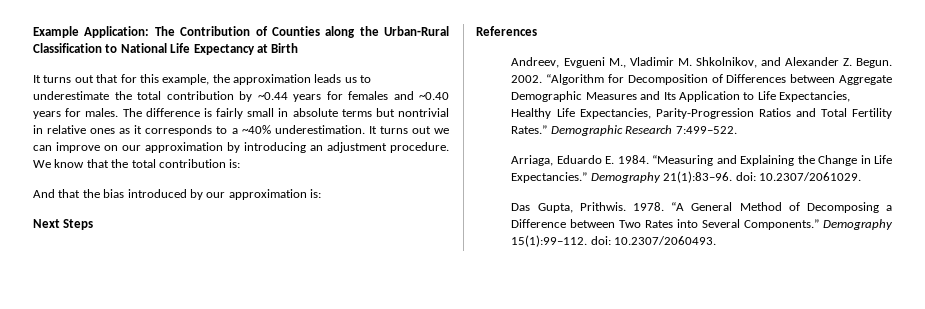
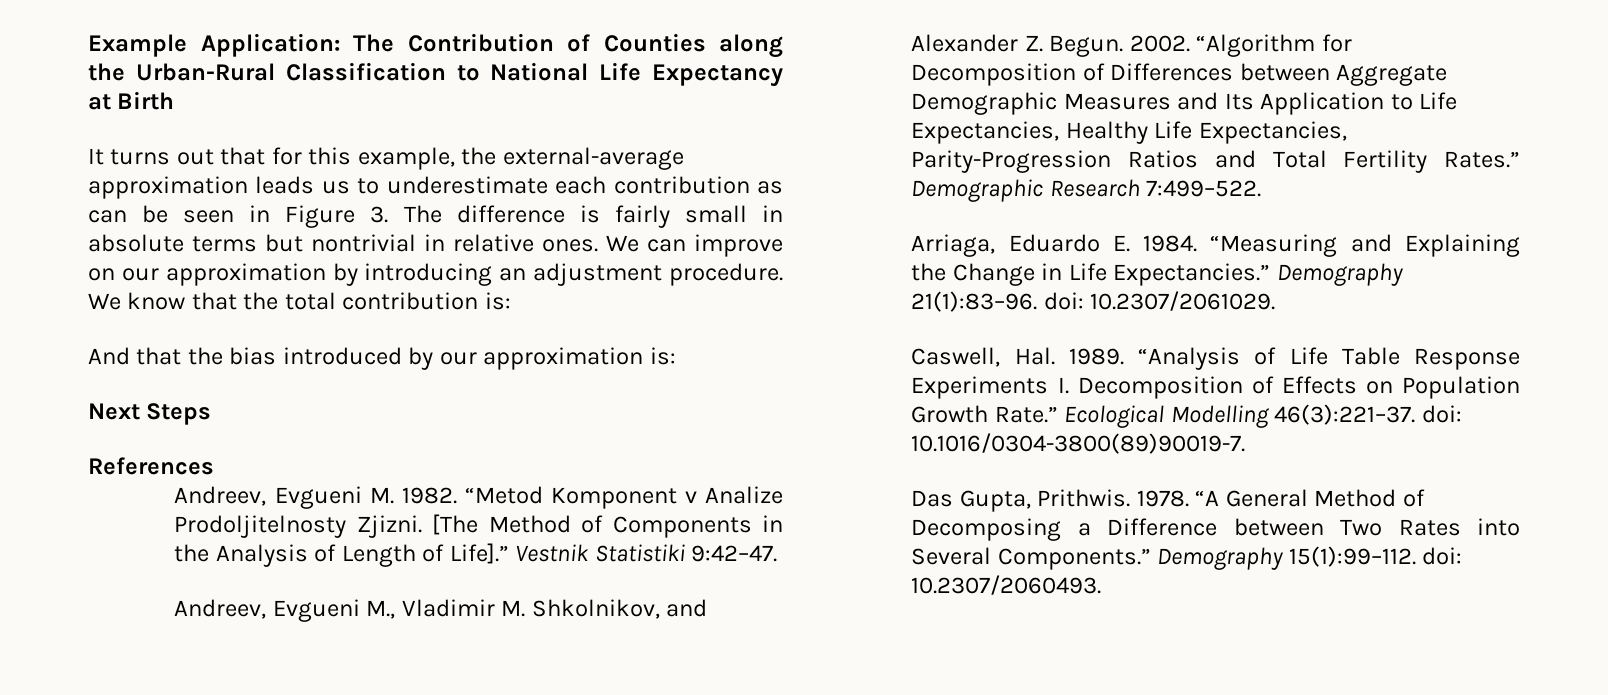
- It turns out that for this example, the approximation leads us to underestimate the total contribution by ~0.44 years for females and ~0.40 years for males. The difference is fairly small in absolute terms but nontrivial in relative ones as it corresponds to a ~40% underestimation. It turns out we can improve on our approximation by introducing an adjustment procedure.
+ It turns out that for this example, the external-average approximation leads us to underestimate each contribution as can be seen in Figure 3. The difference is fairly small in absolute terms but nontrivial in relative ones. We can improve on our approximation by introducing an adjustment procedure.
+ Andreev, Evgueni M. 1982. “Metod Komponent v Analize Prodoljitelnosty Zjizni. [The Method of Components in the Analysis of Length of Life].” Vestnik Statistiki 9:42–47.
+ Caswell, Hal. 1989. “Analysis of Life Table Response Experiments I. Decomposition of Effects on Population Growth Rate.” Ecological Modelling 46(3):221–37. doi: 10.1016/0304-3800(89)90019-7.

